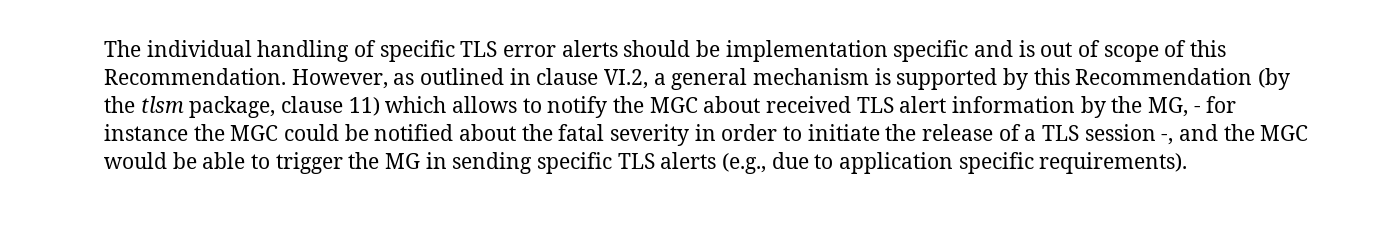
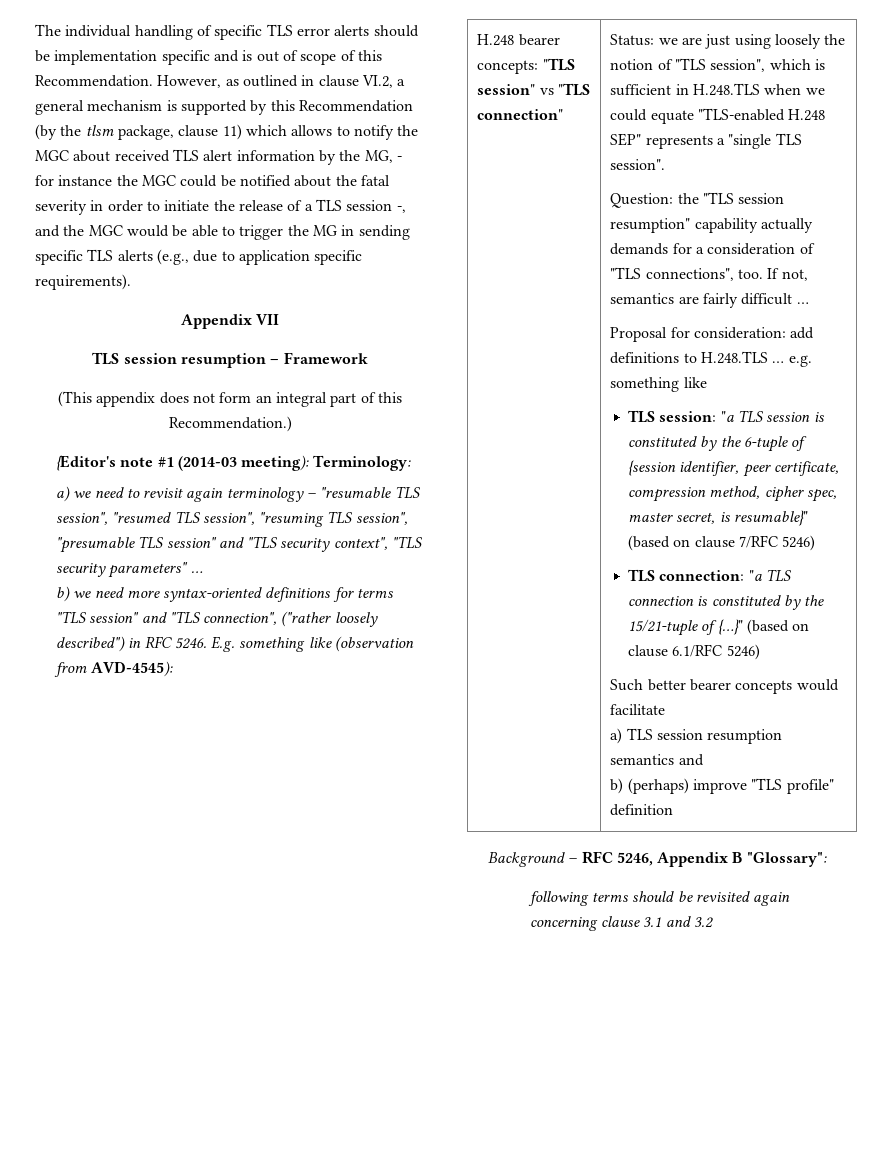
+ Appendix VII
+ TLS session resumption – Framework
+ (This appendix does not form an integral part of this Recommendation.)
+ {Editor's note #1 (2014-03 meeting): Terminology:
+ a) we need to revisit again terminology – "resumable TLS session", "resumed TLS session", "resuming TLS session", "presumable TLS session" and "TLS security context", "TLS security parameters" …
+ b) we need more syntax-oriented definitions for terms "TLS session" and "TLS connection", ("rather loosely described") in RFC 5246. E.g. something like (observation from AVD-4545):
+ H.248 bearer concepts: "TLS session" vs "TLS connection" | Status: we are just using loosely the notion of "TLS session", which is sufficient in H.248.TLS when we could equate "TLS-enabled H.248 SEP" represents a "single TLS session".
+ Question: the "TLS session resumption" capability actually demands for a consideration of "TLS connections", too. If not, semantics are fairly difficult …
+ Proposal for consideration: add definitions to H.248.TLS … e.g. something like
+ TLS session: "a TLS session is constituted by the 6-tuple of {session identifier, peer certificate, compression method, cipher spec, master secret, is resumable}" (based on clause 7/RFC 5246)
+ TLS connection: "a TLS connection is constituted by the 15/21-tuple of {…}" (based on clause 6.1/RFC 5246)
+ Such better bearer concepts would facilitate
+ a) TLS session resumption semantics and
+ b) (perhaps) improve "TLS profile" definition
+ Background – RFC 5246, Appendix B "Glossary":
+ following terms should be revisited again concerning clause 3.1 and 3.2

